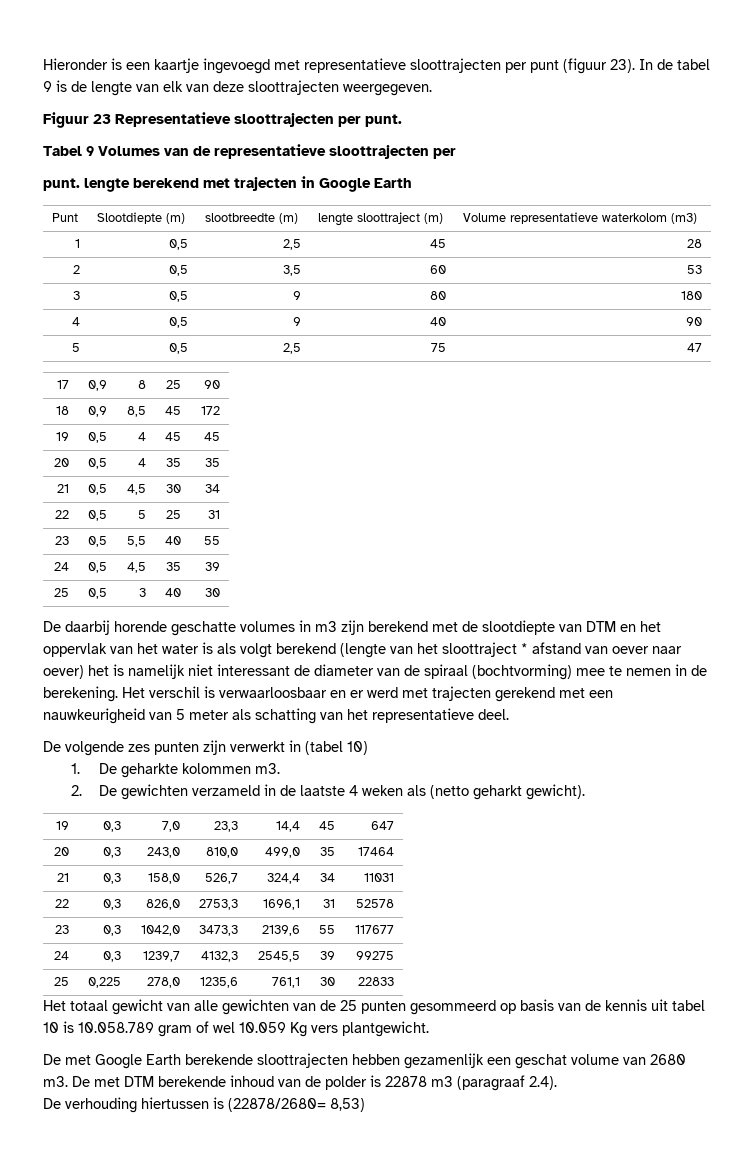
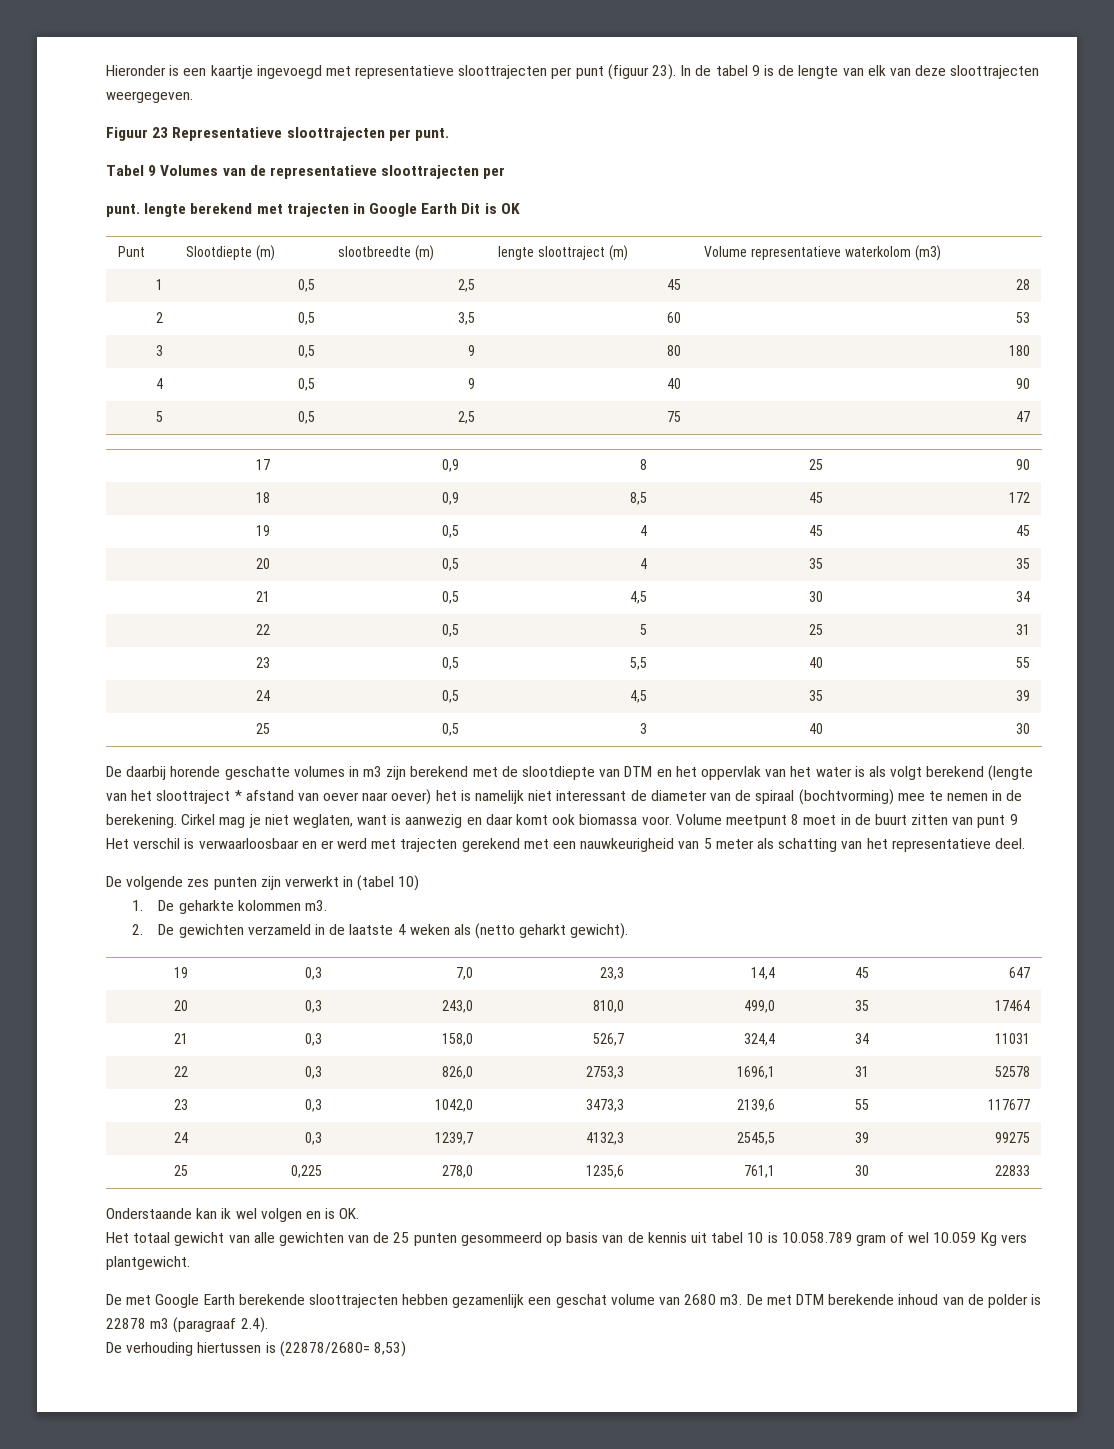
- punt. lengte berekend met trajecten in Google Earth
+ punt. lengte berekend met trajecten in Google Earth Dit is OK
- Het verschil is verwaarloosbaar en er werd met trajecten gerekend met een nauwkeurigheid van 5 meter als schatting van het representatieve deel.
+ Cirkel mag je niet weglaten, want is aanwezig en daar komt ook biomassa voor. Volume meetpunt 8 moet in de buurt zitten van punt 9 Het verschil is verwaarloosbaar en er werd met trajecten gerekend met een nauwkeurigheid van 5 meter als schatting van het representatieve deel.
+ Onderstaande kan ik wel volgen en is OK.

